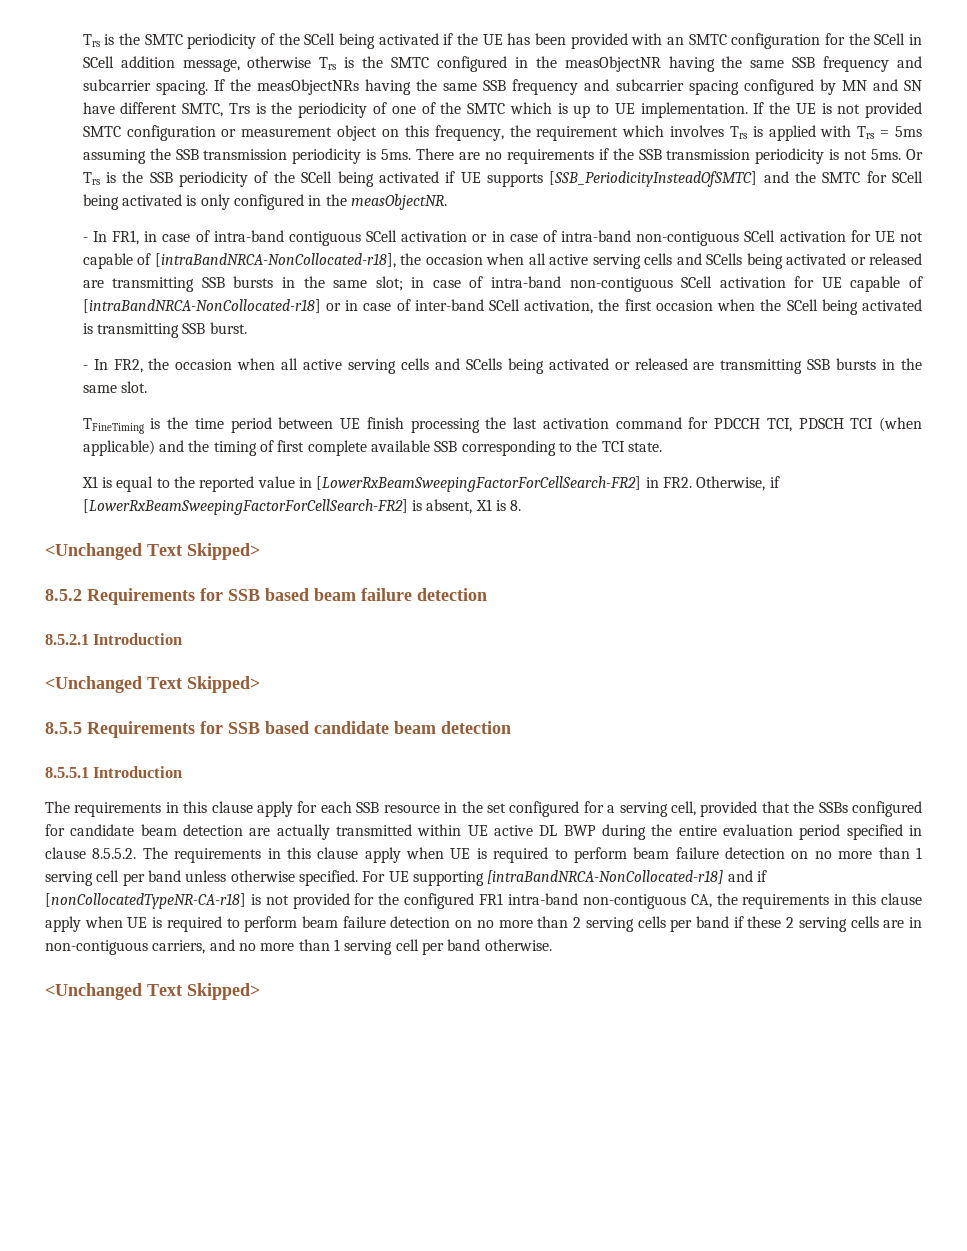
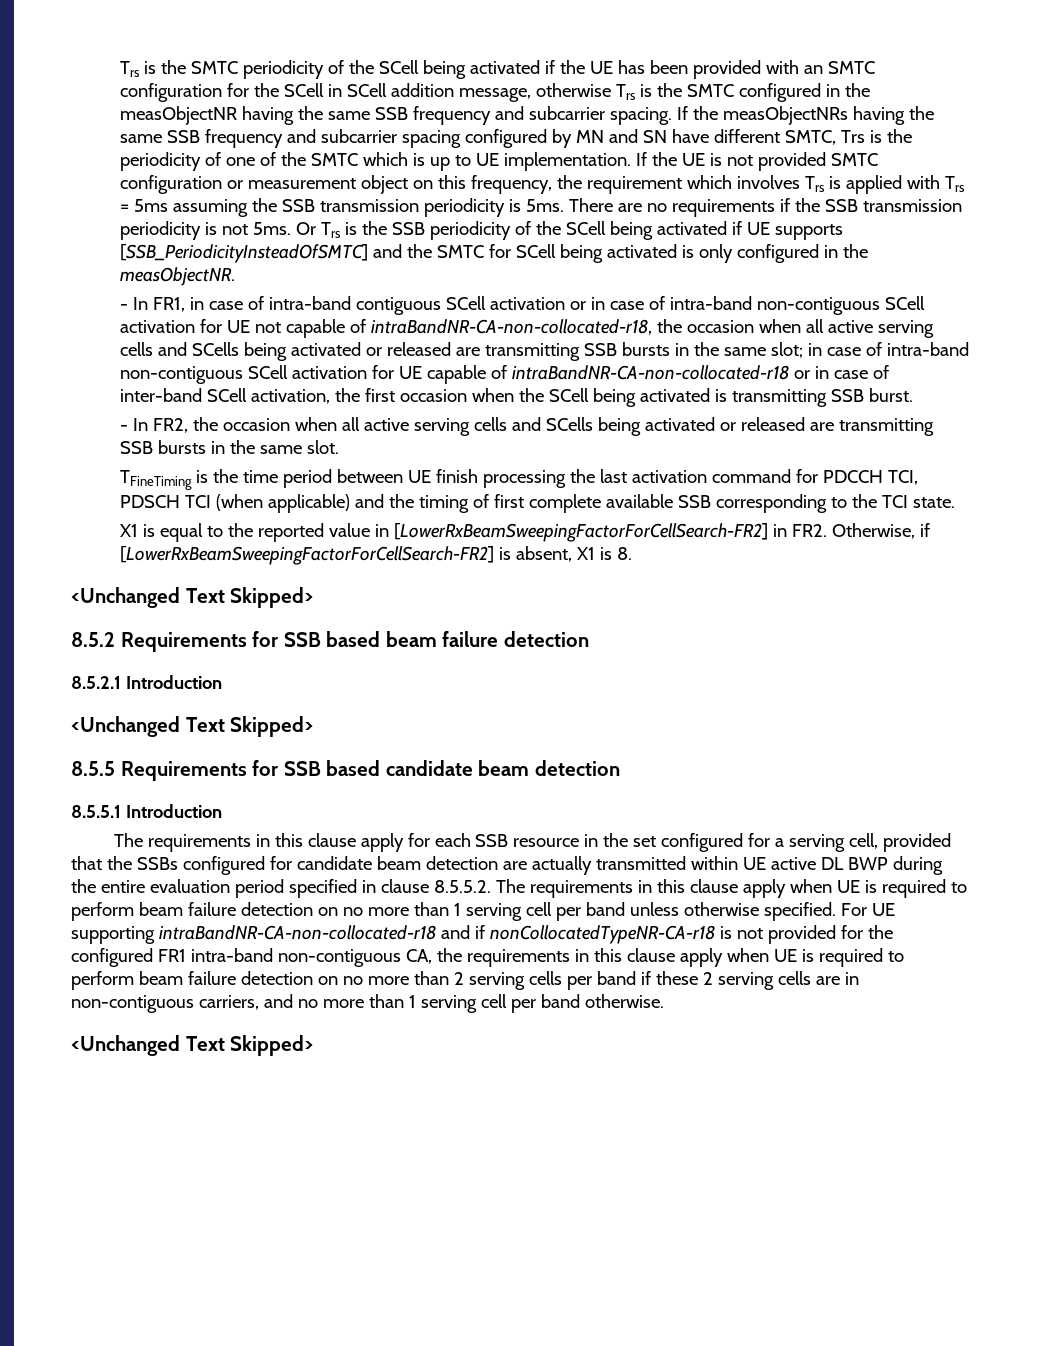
- - In FR1, in case of intra-band contiguous SCell activation or in case of intra-band non-contiguous SCell activation for UE not capable of [intraBandNRCA-NonCollocated-r18], the occasion when all active serving cells and SCells being activated or released are transmitting SSB bursts in the same slot;
+ - In FR1, in case of intra-band contiguous SCell activation or in case of intra-band non-contiguous SCell activation for UE not capable of intraBandNR-CA-non-collocated-r18, the occasion when all active serving cells and SCells being activated or released are transmitting SSB bursts in the same slot;
- in case of intra-band non-contiguous SCell activation for UE capable of [intraBandNRCA-NonCollocated-r18] or in case of inter-band SCell activation, the first occasion when the SCell being activated is transmitting SSB burst.
+ in case of intra-band non-contiguous SCell activation for UE capable of intraBandNR-CA-non-collocated-r18 or in case of inter-band SCell activation, the first occasion when the SCell being activated is transmitting SSB burst.
- For UE supporting [intraBandNRCA-NonCollocated-r18] and if [nonCollocatedTypeNR-CA-r18] is not provided for the configured FR1 intra-band non-contiguous CA, the requirements in this clause apply when UE is required to perform beam failure detection on no more than 2 serving cells per band if these 2 serving cells are in non-contiguous carriers, and no more than 1 serving cell per band otherwise.
+ For UE supporting intraBandNR-CA-non-collocated-r18 and if nonCollocatedTypeNR-CA-r18 is not provided for the configured FR1 intra-band non-contiguous CA, the requirements in this clause apply when UE is required to perform beam failure detection on no more than 2 serving cells per band if these 2 serving cells are in non-contiguous carriers, and no more than 1 serving cell per band otherwise.

